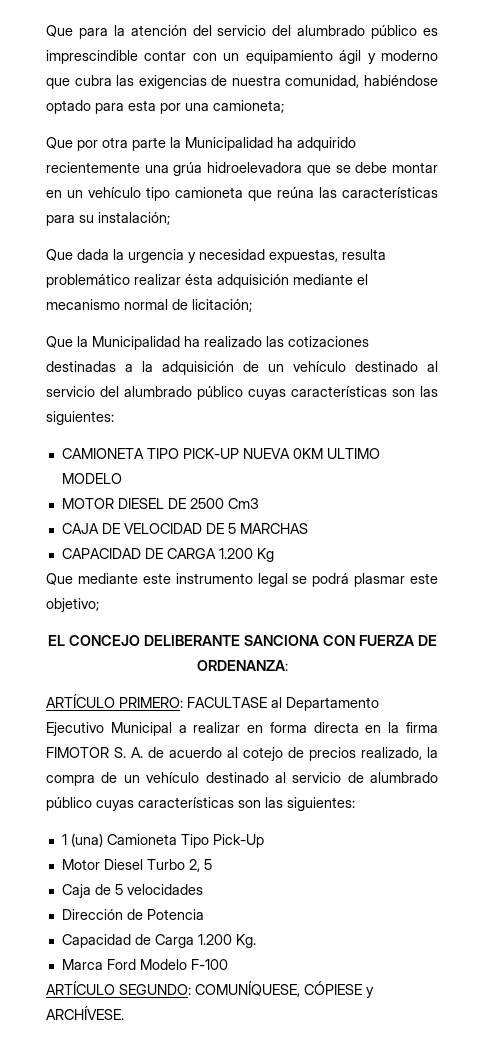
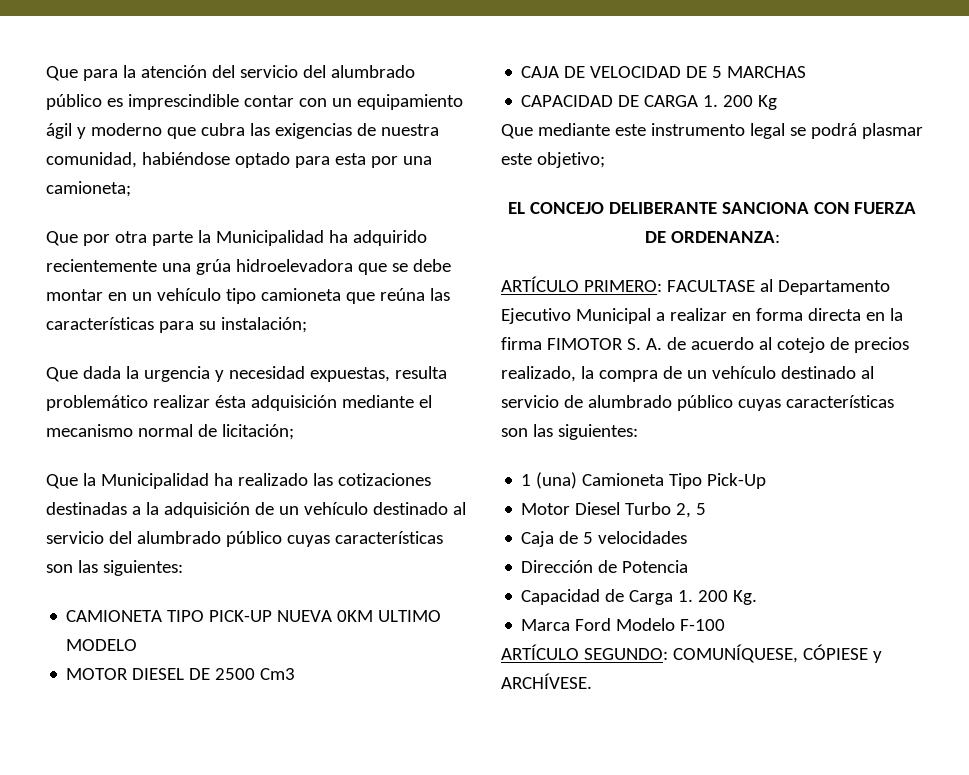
- CAPACIDAD DE CARGA 1.200 Kg
+ CAPACIDAD DE CARGA 1. 200 Kg
- Capacidad de Carga 1.200 Kg.
+ Capacidad de Carga 1. 200 Kg.

